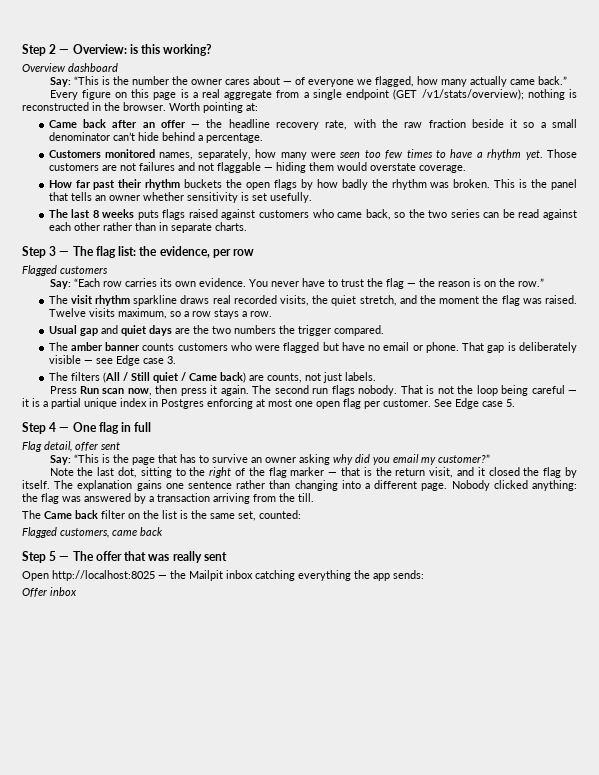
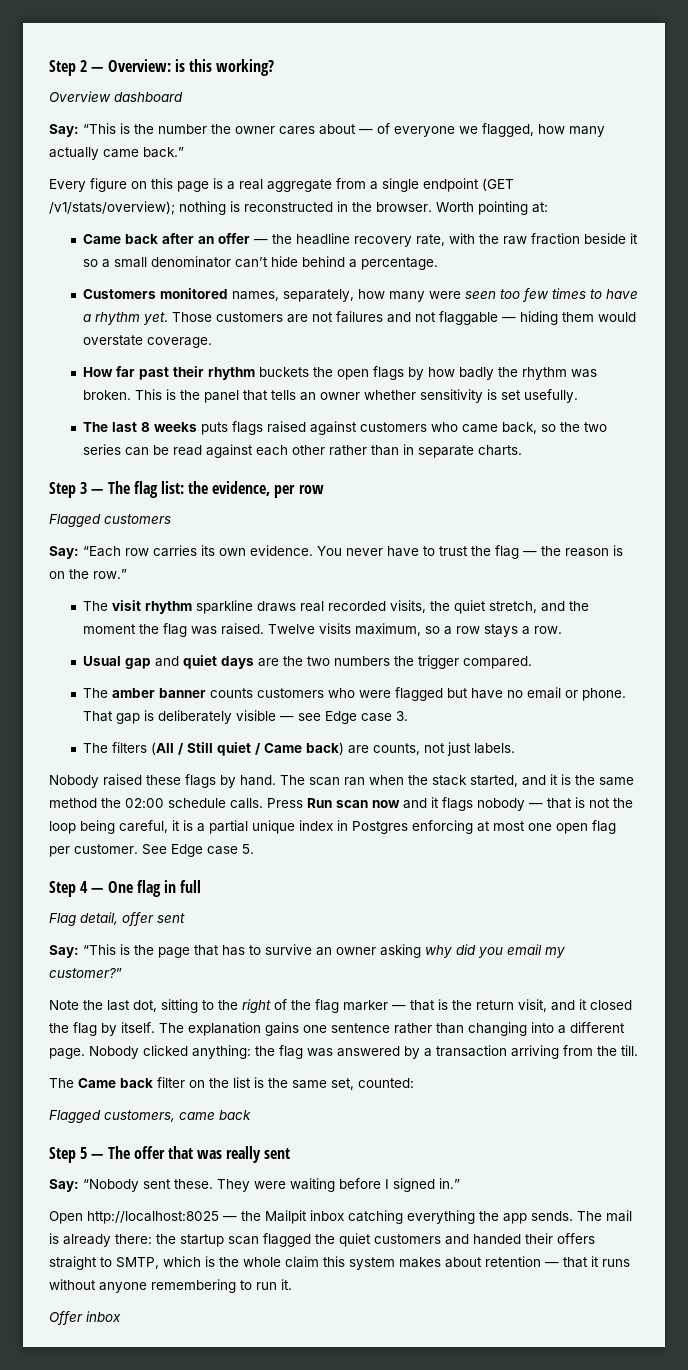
- Press Run scan now, then press it again. The second run flags nobody. That is not the loop being careful — it is a partial unique index in Postgres enforcing at most one open flag per customer.
+ Nobody raised these flags by hand. The scan ran when the stack started, and it is the same method the 02:00 schedule calls. Press Run scan now and it flags nobody — that is not the loop being careful, it is a partial unique index in Postgres enforcing at most one open flag per customer.
+ Say: “Nobody sent these. They were waiting before I signed in.”
- Open http://localhost:8025 — the Mailpit inbox catching everything the app sends:
+ Open http://localhost:8025 — the Mailpit inbox catching everything the app sends. The mail is already there: the startup scan flagged the quiet customers and handed their offers straight to SMTP, which is the whole claim this system makes about retention — that it runs without anyone remembering to run it.

